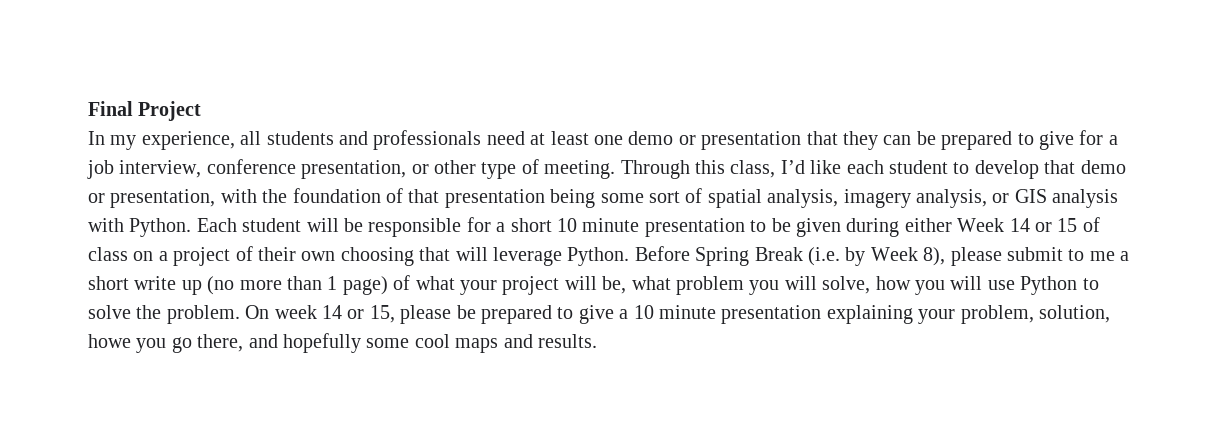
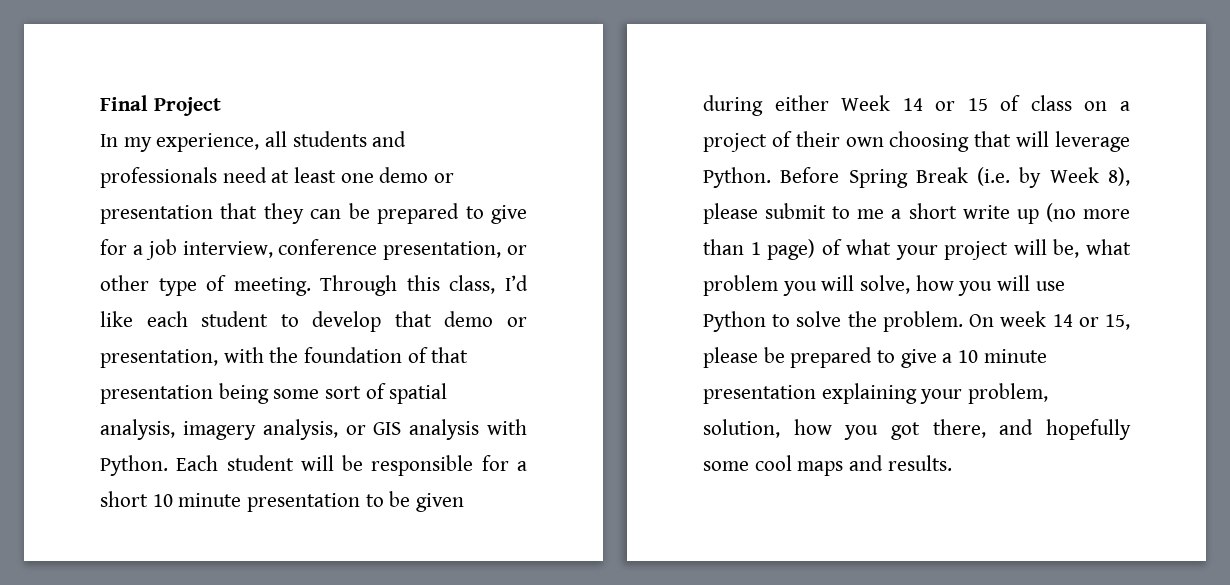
- On week 14 or 15, please be prepared to give a 10 minute presentation explaining your problem, solution, howe you go there, and hopefully some cool maps and results.
+ On week 14 or 15, please be prepared to give a 10 minute presentation explaining your problem, solution, how you got there, and hopefully some cool maps and results.

